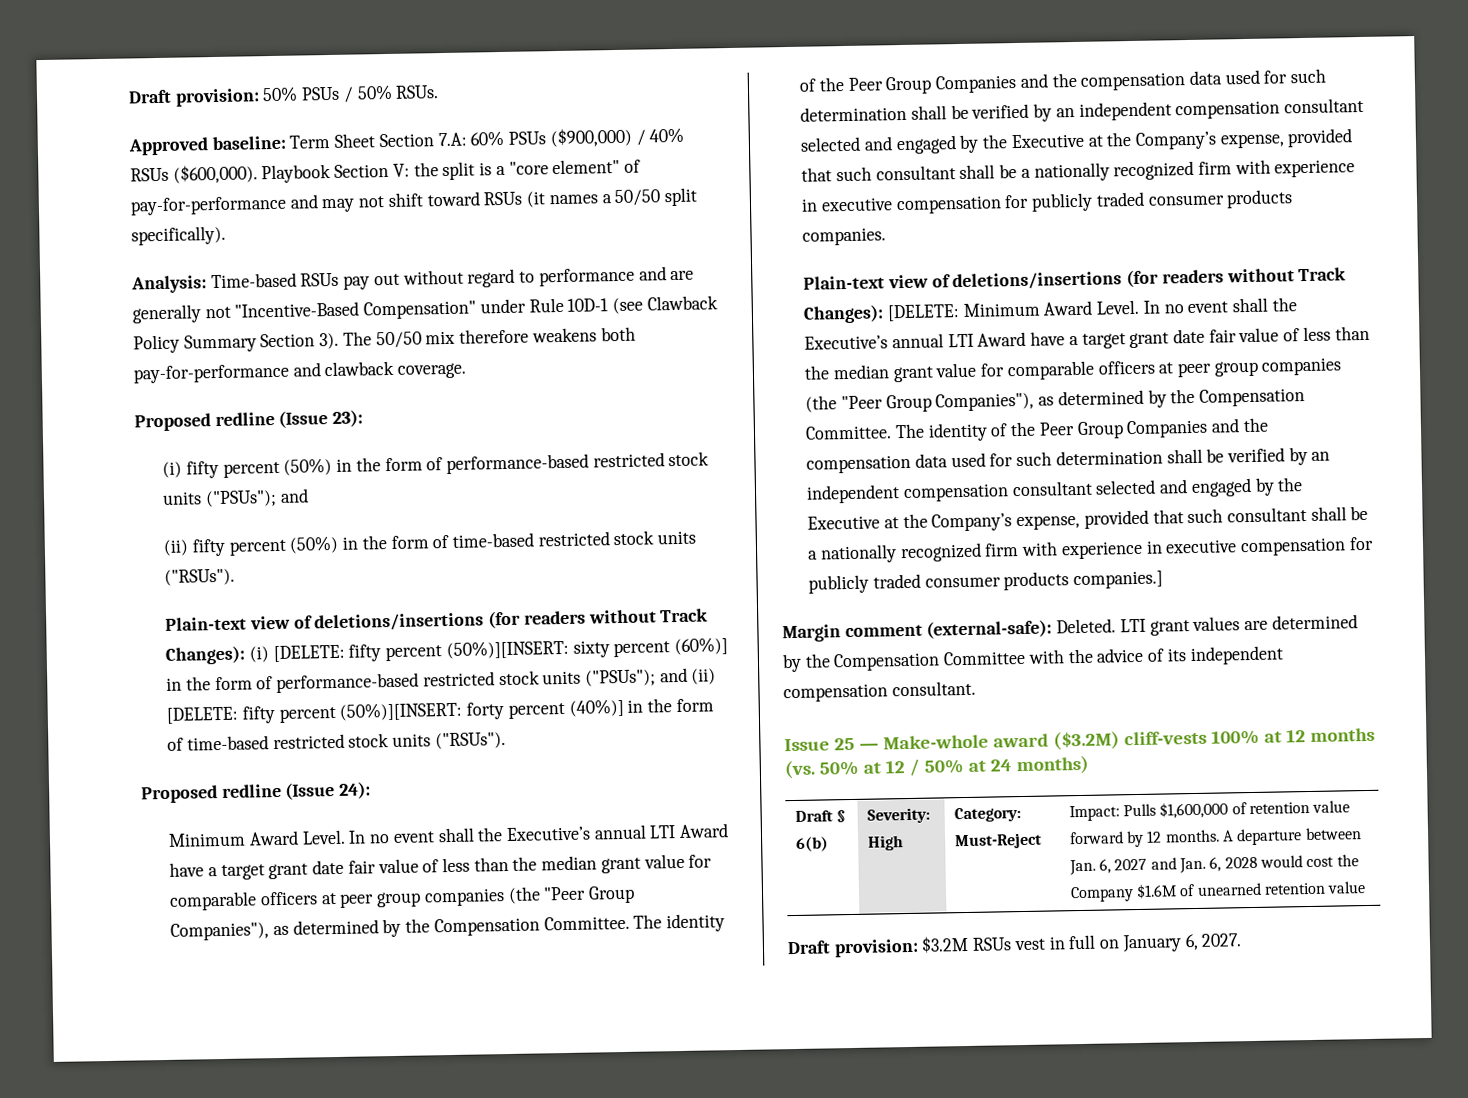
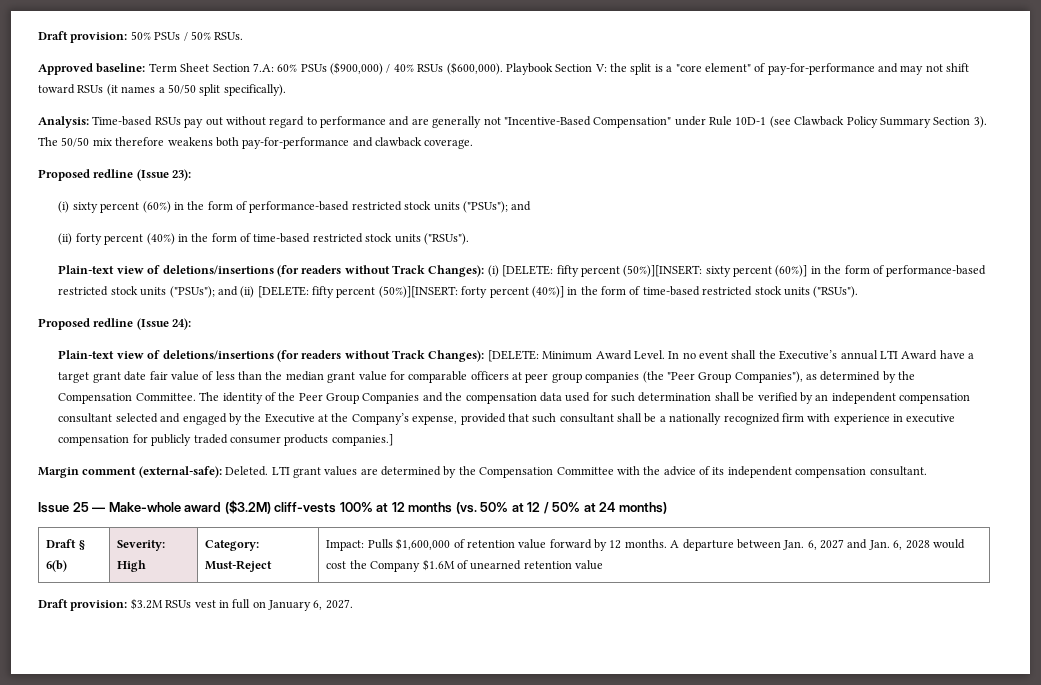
- (i) fifty percent (50%) in the form of performance-based restricted stock units ("PSUs"); and
+ (i) sixty percent (60%) in the form of performance-based restricted stock units ("PSUs"); and
- (ii) fifty percent (50%) in the form of time-based restricted stock units ("RSUs").
+ (ii) forty percent (40%) in the form of time-based restricted stock units ("RSUs").
- Minimum Award Level. In no event shall the Executive’s annual LTI Award have a target grant date fair value of less than the median grant value for comparable officers at peer group companies (the "Peer Group Companies"), as determined by the Compensation Committee. The identity of the Peer Group Companies and the compensation data used for such determination shall be verified by an independent compensation consultant selected and engaged by the Executive at the Company’s expense, provided that such consultant shall be a nationally recognized firm with experience in executive compensation for publicly traded consumer products companies.

